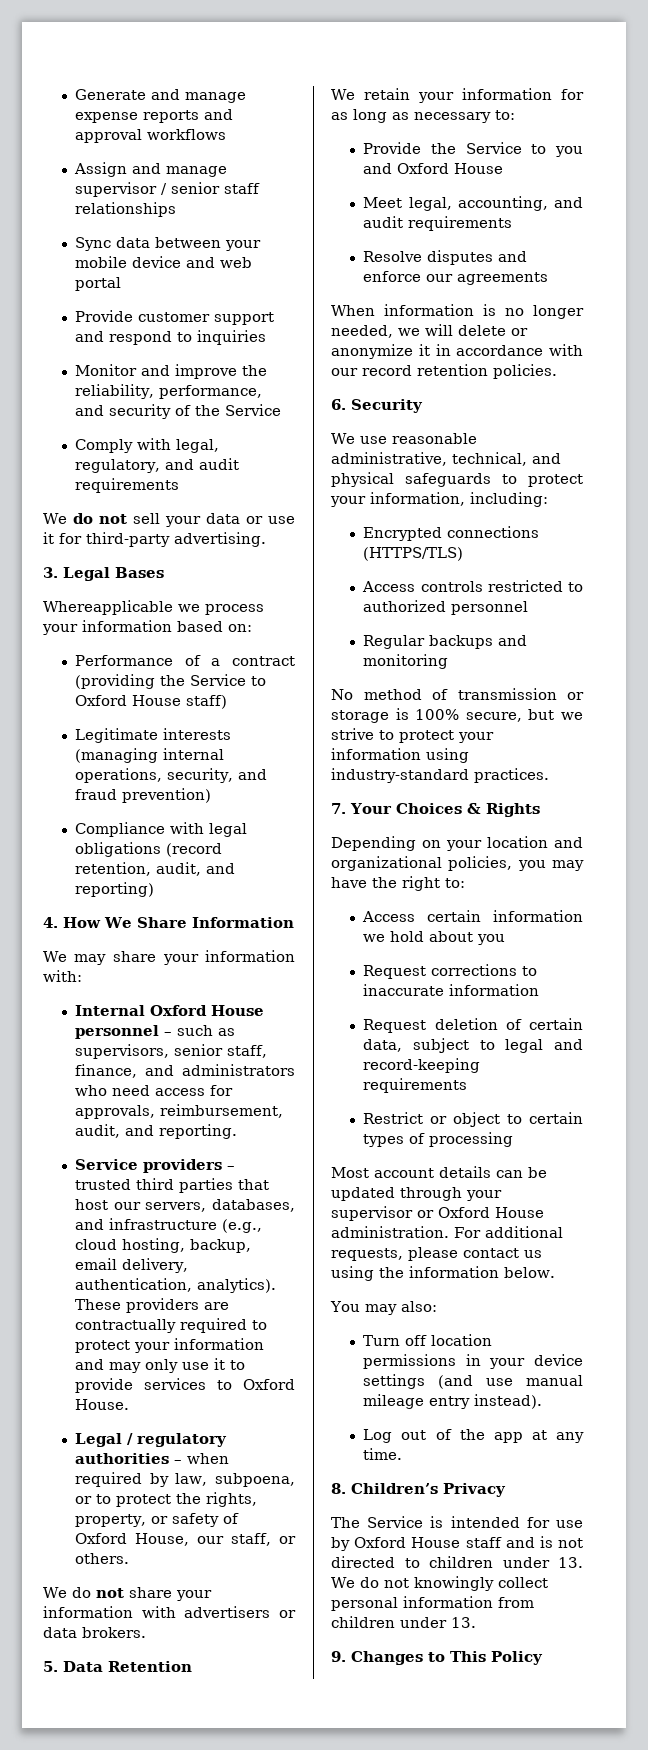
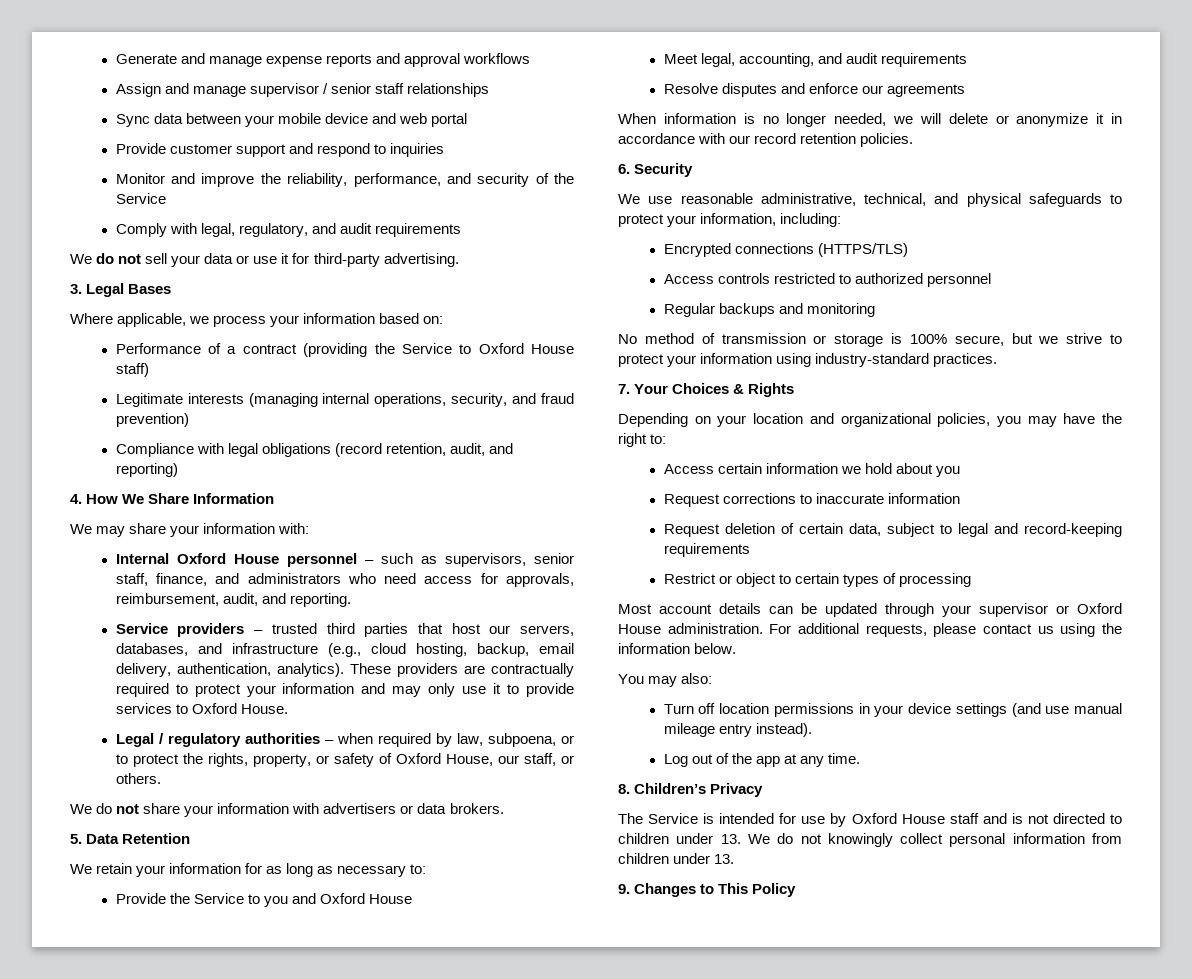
- Whereapplicable we process your information based on:
+ Where applicable, we process your information based on:

